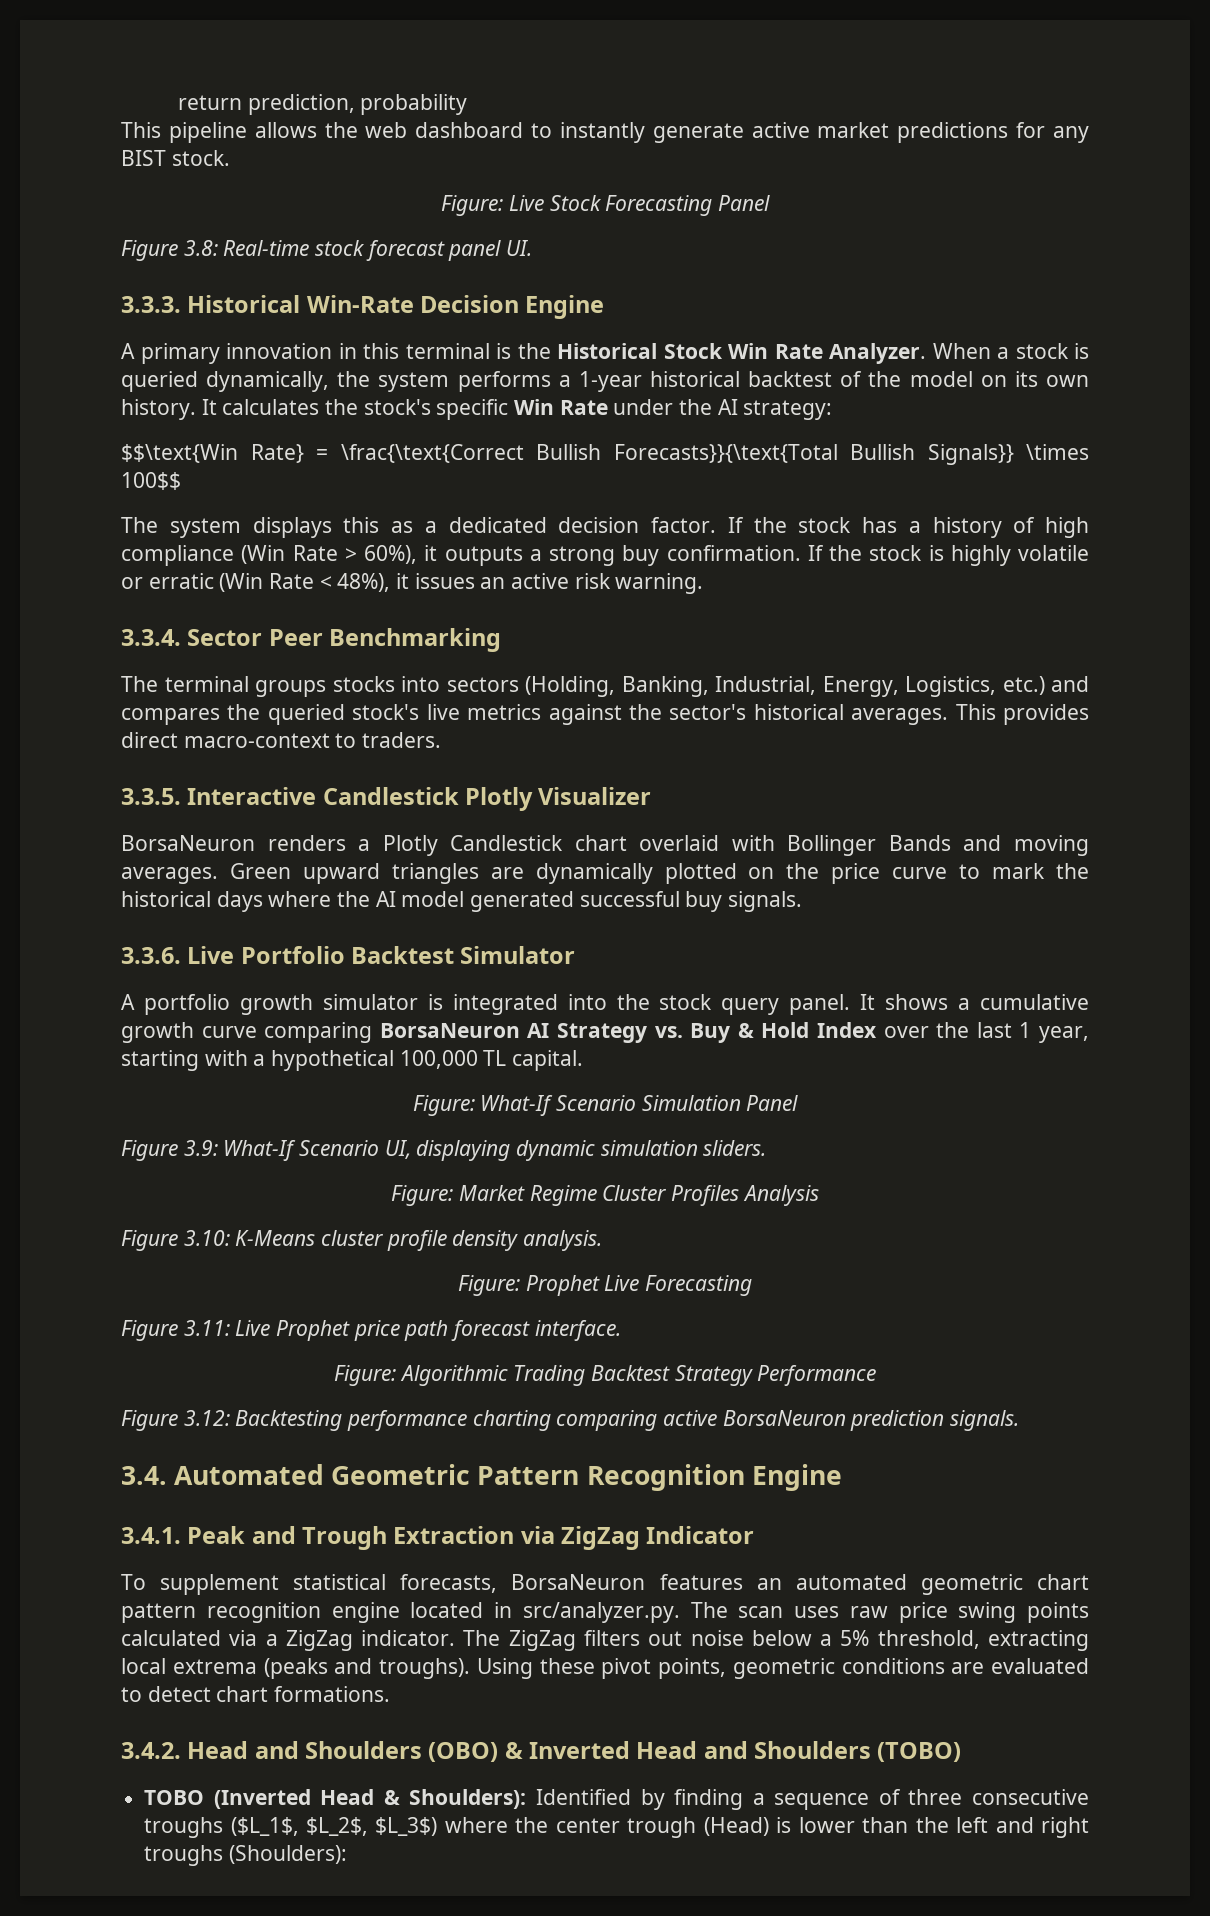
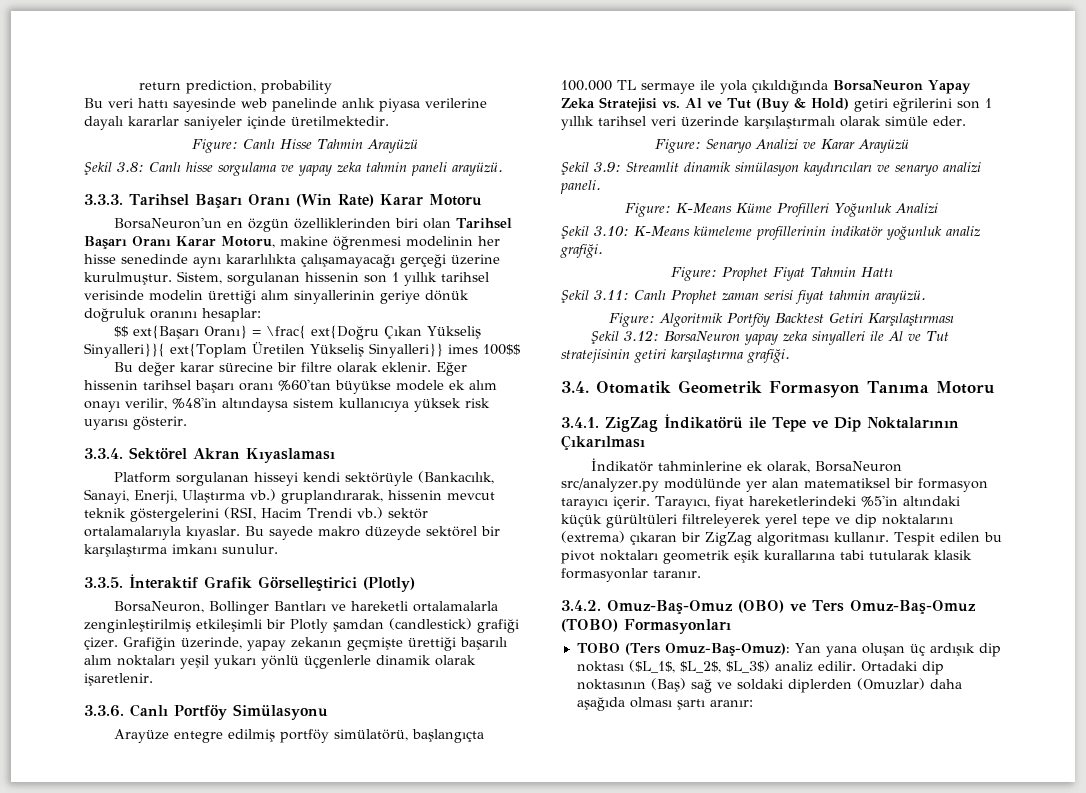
- This pipeline allows the web dashboard to instantly generate active market predictions for any BIST stock.
- Figure: Live Stock Forecasting Panel
- Figure 3.8: Real-time stock forecast panel UI.
- 3.3.3. Historical Win-Rate Decision Engine
- A primary innovation in this terminal is the Historical Stock Win Rate Analyzer. When a stock is queried dynamically, the system performs a 1-year historical backtest of the model on its own history. It calculates the stock's specific Win Rate under the AI strategy:
- $$\text{Win Rate} = \frac{\text{Correct Bullish Forecasts}}{\text{Total Bullish Signals}} \times 100$$
- The system displays this as a dedicated decision factor. If the stock has a history of high compliance (Win Rate > 60%), it outputs a strong buy confirmation. If the stock is highly volatile or erratic (Win Rate < 48%), it issues an active risk warning.
- 3.3.4. Sector Peer Benchmarking
- The terminal groups stocks into sectors (Holding, Banking, Industrial, Energy, Logistics, etc.) and compares the queried stock's live metrics against the sector's historical averages. This provides direct macro-context to traders.
- 3.3.5. Interactive Candlestick Plotly Visualizer
- BorsaNeuron renders a Plotly Candlestick chart overlaid with Bollinger Bands and moving averages. Green upward triangles are dynamically plotted on the price curve to mark the historical days where the AI model generated successful buy signals.
- 3.3.6. Live Portfolio Backtest Simulator
- A portfolio growth simulator is integrated into the stock query panel. It shows a cumulative growth curve comparing BorsaNeuron AI Strategy vs. Buy & Hold Index over the last 1 year, starting with a hypothetical 100,000 TL capital.
- Figure: What-If Scenario Simulation Panel
- Figure 3.9: What-If Scenario UI, displaying dynamic simulation sliders.
- Figure: Market Regime Cluster Profiles Analysis
- Figure 3.10: K-Means cluster profile density analysis.
- Figure: Prophet Live Forecasting
- Figure 3.11: Live Prophet price path forecast interface.
- Figure: Algorithmic Trading Backtest Strategy Performance
- Figure 3.12: Backtesting performance charting comparing active BorsaNeuron prediction signals.
- 3.4. Automated Geometric Pattern Recognition Engine
- 3.4.1. Peak and Trough Extraction via ZigZag Indicator
- To supplement statistical forecasts, BorsaNeuron features an automated geometric chart pattern recognition engine located in src/analyzer.py. The scan uses raw price swing points calculated via a ZigZag indicator. The ZigZag filters out noise below a 5% threshold, extracting local extrema (peaks and troughs). Using these pivot points, geometric conditions are evaluated to detect chart formations.
- 3.4.2. Head and Shoulders (OBO) & Inverted Head and Shoulders (TOBO)
+ Bu veri hattı sayesinde web panelinde anlık piyasa verilerine dayalı kararlar saniyeler içinde üretilmektedir.
+ Figure: Canlı Hisse Tahmin Arayüzü
+ Şekil 3.8: Canlı hisse sorgulama ve yapay zeka tahmin paneli arayüzü.
+ 3.3.3. Tarihsel Başarı Oranı (Win Rate) Karar Motoru
+ BorsaNeuron'un en özgün özelliklerinden biri olan Tarihsel Başarı Oranı Karar Motoru, makine öğrenmesi modelinin her hisse senedinde aynı kararlılıkta çalışamayacağı gerçeği üzerine kurulmuştur. Sistem, sorgulanan hissenin son 1 yıllık tarihsel verisinde modelin ürettiği alım sinyallerinin geriye dönük doğruluk oranını hesaplar:
+ $$ ext{Başarı Oranı} = \frac{ ext{Doğru Çıkan Yükseliş Sinyalleri}}{ ext{Toplam Üretilen Yükseliş Sinyalleri}} imes 100$$
+ Bu değer karar sürecine bir filtre olarak eklenir. Eğer hissenin tarihsel başarı oranı %60'tan büyükse modele ek alım onayı verilir, %48'in altındaysa sistem kullanıcıya yüksek risk uyarısı gösterir.
+ 3.3.4. Sektörel Akran Kıyaslaması
+ Platform sorgulanan hisseyi kendi sektörüyle (Bankacılık, Sanayi, Enerji, Ulaştırma vb.) gruplandırarak, hissenin mevcut teknik göstergelerini (RSI, Hacim Trendi vb.) sektör ortalamalarıyla kıyaslar. Bu sayede makro düzeyde sektörel bir karşılaştırma imkanı sunulur.
+ 3.3.5. İnteraktif Grafik Görselleştirici (Plotly)
+ BorsaNeuron, Bollinger Bantları ve hareketli ortalamalarla zenginleştirilmiş etkileşimli bir Plotly şamdan (candlestick) grafiği çizer. Grafiğin üzerinde, yapay zekanın geçmişte ürettiği başarılı alım noktaları yeşil yukarı yönlü üçgenlerle dinamik olarak işaretlenir.
+ 3.3.6. Canlı Portföy Simülasyonu
+ Arayüze entegre edilmiş portföy simülatörü, başlangıçta 100.000 TL sermaye ile yola çıkıldığında BorsaNeuron Yapay Zeka Stratejisi vs. Al ve Tut (Buy & Hold) getiri eğrilerini son 1 yıllık tarihsel veri üzerinde karşılaştırmalı olarak simüle eder.
+ Figure: Senaryo Analizi ve Karar Arayüzü
+ Şekil 3.9: Streamlit dinamik simülasyon kaydırıcıları ve senaryo analizi paneli.
+ Figure: K-Means Küme Profilleri Yoğunluk Analizi
+ Şekil 3.10: K-Means kümeleme profillerinin indikatör yoğunluk analiz grafiği.
+ Figure: Prophet Fiyat Tahmin Hattı
+ Şekil 3.11: Canlı Prophet zaman serisi fiyat tahmin arayüzü.
+ Figure: Algoritmik Portföy Backtest Getiri Karşılaştırması
+ Şekil 3.12: BorsaNeuron yapay zeka sinyalleri ile Al ve Tut stratejisinin getiri karşılaştırma grafiği.
+ 3.4. Otomatik Geometrik Formasyon Tanıma Motoru
+ 3.4.1. ZigZag İndikatörü ile Tepe ve Dip Noktalarının Çıkarılması
+ İndikatör tahminlerine ek olarak, BorsaNeuron src/analyzer.py modülünde yer alan matematiksel bir formasyon tarayıcı içerir. Tarayıcı, fiyat hareketlerindeki %5'in altındaki küçük gürültüleri filtreleyerek yerel tepe ve dip noktalarını (extrema) çıkaran bir ZigZag algoritması kullanır. Tespit edilen bu pivot noktaları geometrik eşik kurallarına tabi tutularak klasik formasyonlar taranır.
+ 3.4.2. Omuz-Baş-Omuz (OBO) ve Ters Omuz-Baş-Omuz (TOBO) Formasyonları
- TOBO (Inverted Head & Shoulders): Identified by finding a sequence of three consecutive troughs ($L_1$, $L_2$, $L_3$) where the center trough (Head) is lower than the left and right troughs (Shoulders):
+ TOBO (Ters Omuz-Baş-Omuz): Yan yana oluşan üç ardışık dip noktası ($L_1$, $L_2$, $L_3$) analiz edilir. Ortadaki dip noktasının (Baş) sağ ve soldaki diplerden (Omuzlar) daha aşağıda olması şartı aranır:

